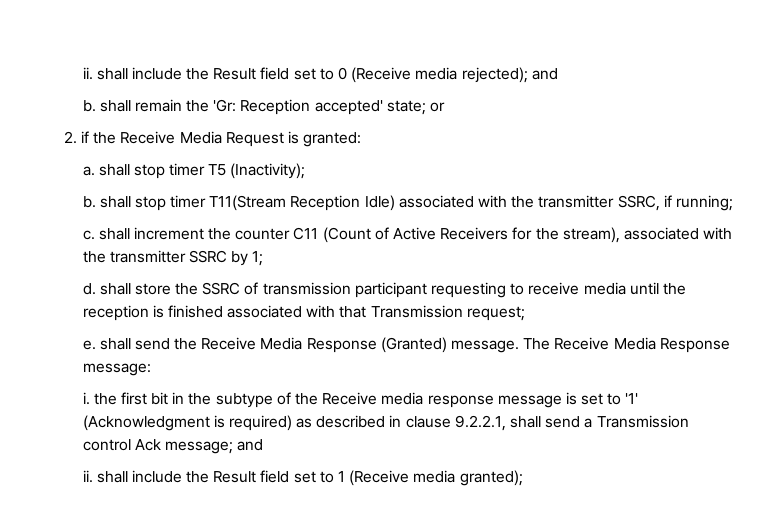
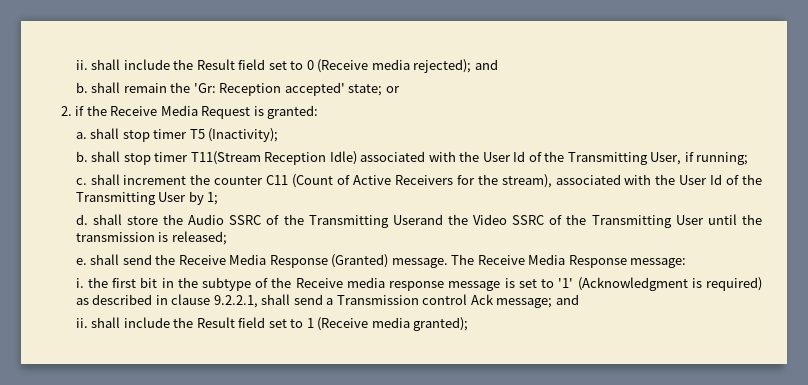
- b. shall stop timer T11(Stream Reception Idle) associated with the transmitter SSRC, if running;
+ b. shall stop timer T11(Stream Reception Idle) associated with the User Id of the Transmitting User, if running;
- c. shall increment the counter C11 (Count of Active Receivers for the stream), associated with the transmitter SSRC by 1;
+ c. shall increment the counter C11 (Count of Active Receivers for the stream), associated with the User Id of the Transmitting User by 1;
- d. shall store the SSRC of transmission participant requesting to receive media until the reception is finished associated with that Transmission request;
+ d. shall store the Audio SSRC of the Transmitting Userand the Video SSRC of the Transmitting User until the transmission is released;

